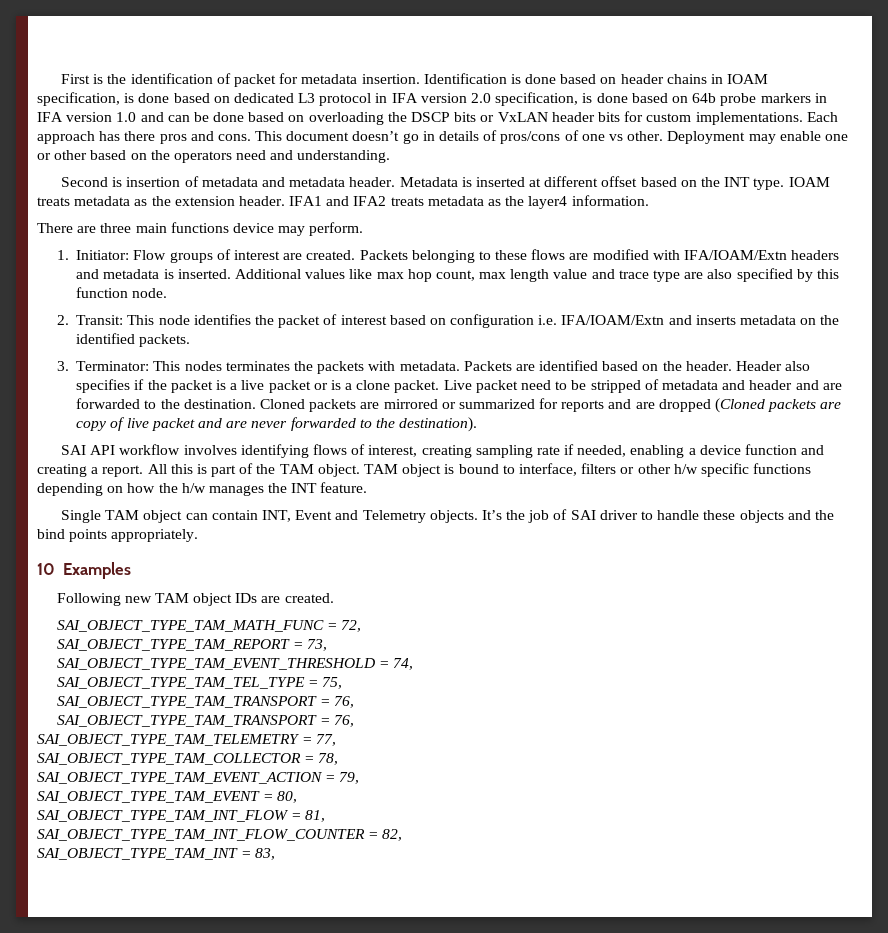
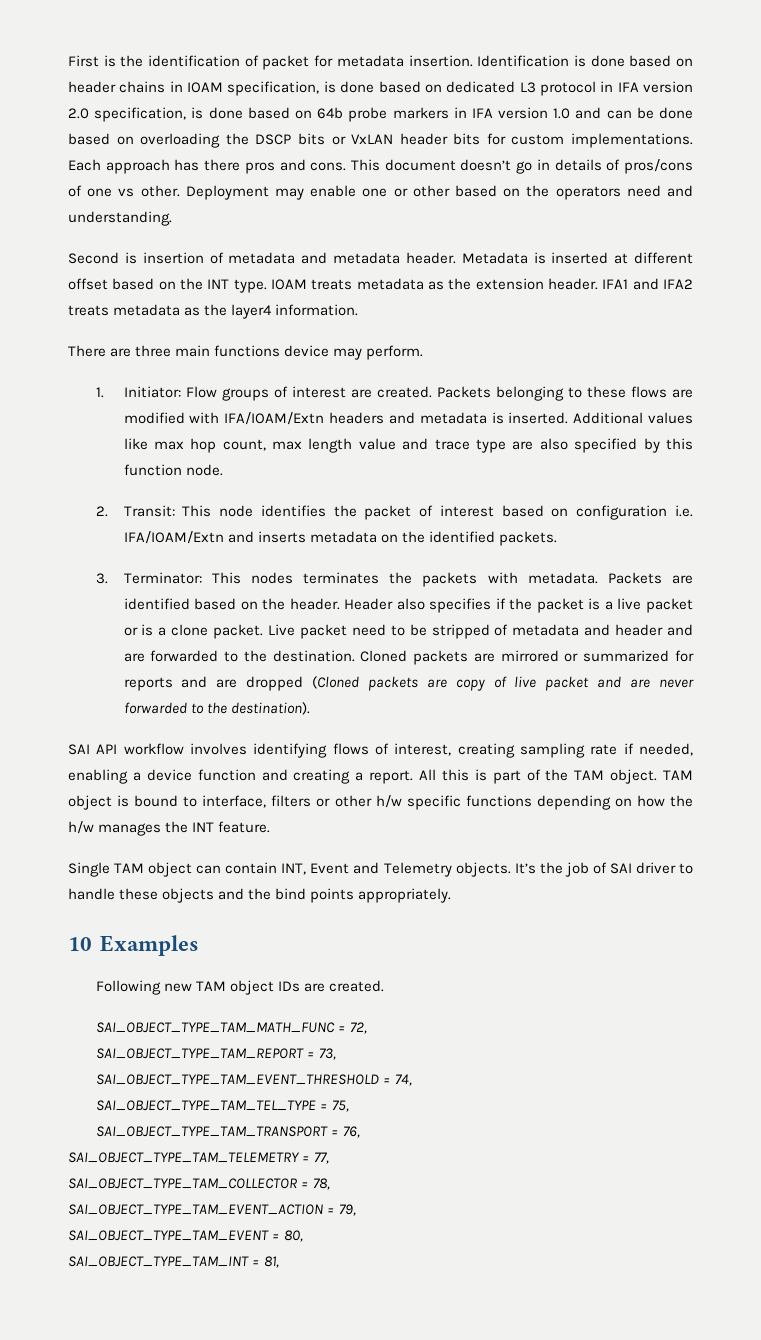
  SAI_OBJECT_TYPE_TAM_TEL_TYPE = 75,
- SAI_OBJECT_TYPE_TAM_TRANSPORT = 76,
- SAI_OBJECT_TYPE_TAM_INT_FLOW = 81,
+ SAI_OBJECT_TYPE_TAM_INT = 81,
- SAI_OBJECT_TYPE_TAM_INT_FLOW_COUNTER = 82,
- SAI_OBJECT_TYPE_TAM_INT = 83,

